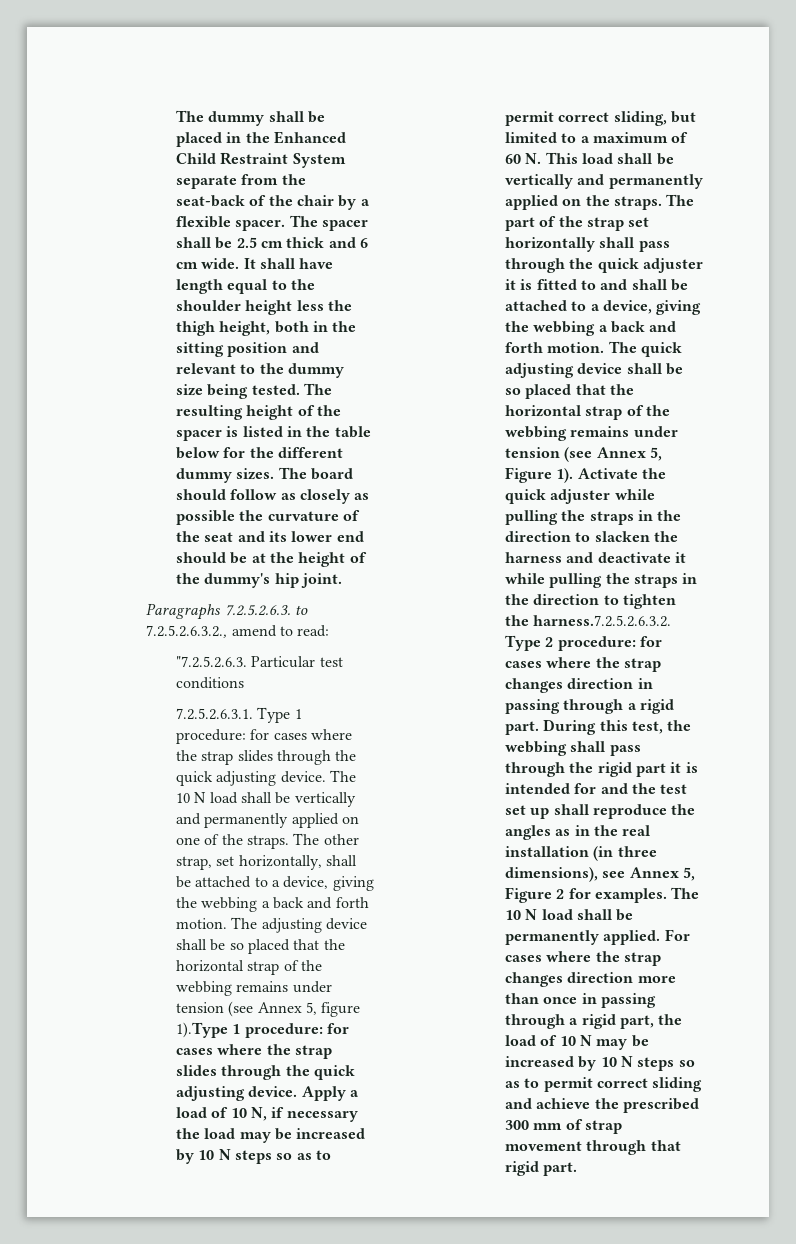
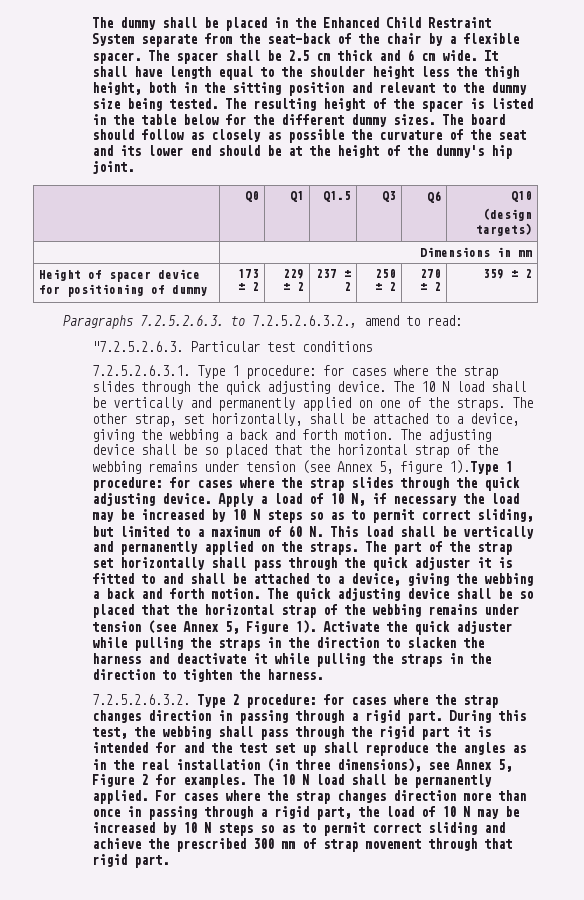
+ | Q0 | Q1 | Q1.5 | Q3 | Q6 | Q10
+ (design targets)
+ | Dimensions in mm
+ Height of spacer device for positioning of dummy | 173 ± 2 | 229 ± 2 | 237 ± 2 | 250 ± 2 | 270 ± 2 | 359 ± 2
- Activate the quick adjuster while pulling the straps in the direction to slacken the harness and deactivate it while pulling the straps in the direction to tighten the harness.7.2.5.2.6.3.2. Type 2 procedure: for cases where the strap changes direction in passing through a rigid part.
+ Activate the quick adjuster while pulling the straps in the direction to slacken the harness and deactivate it while pulling the straps in the direction to tighten the harness.
+ 7.2.5.2.6.3.2. Type 2 procedure: for cases where the strap changes direction in passing through a rigid part.

